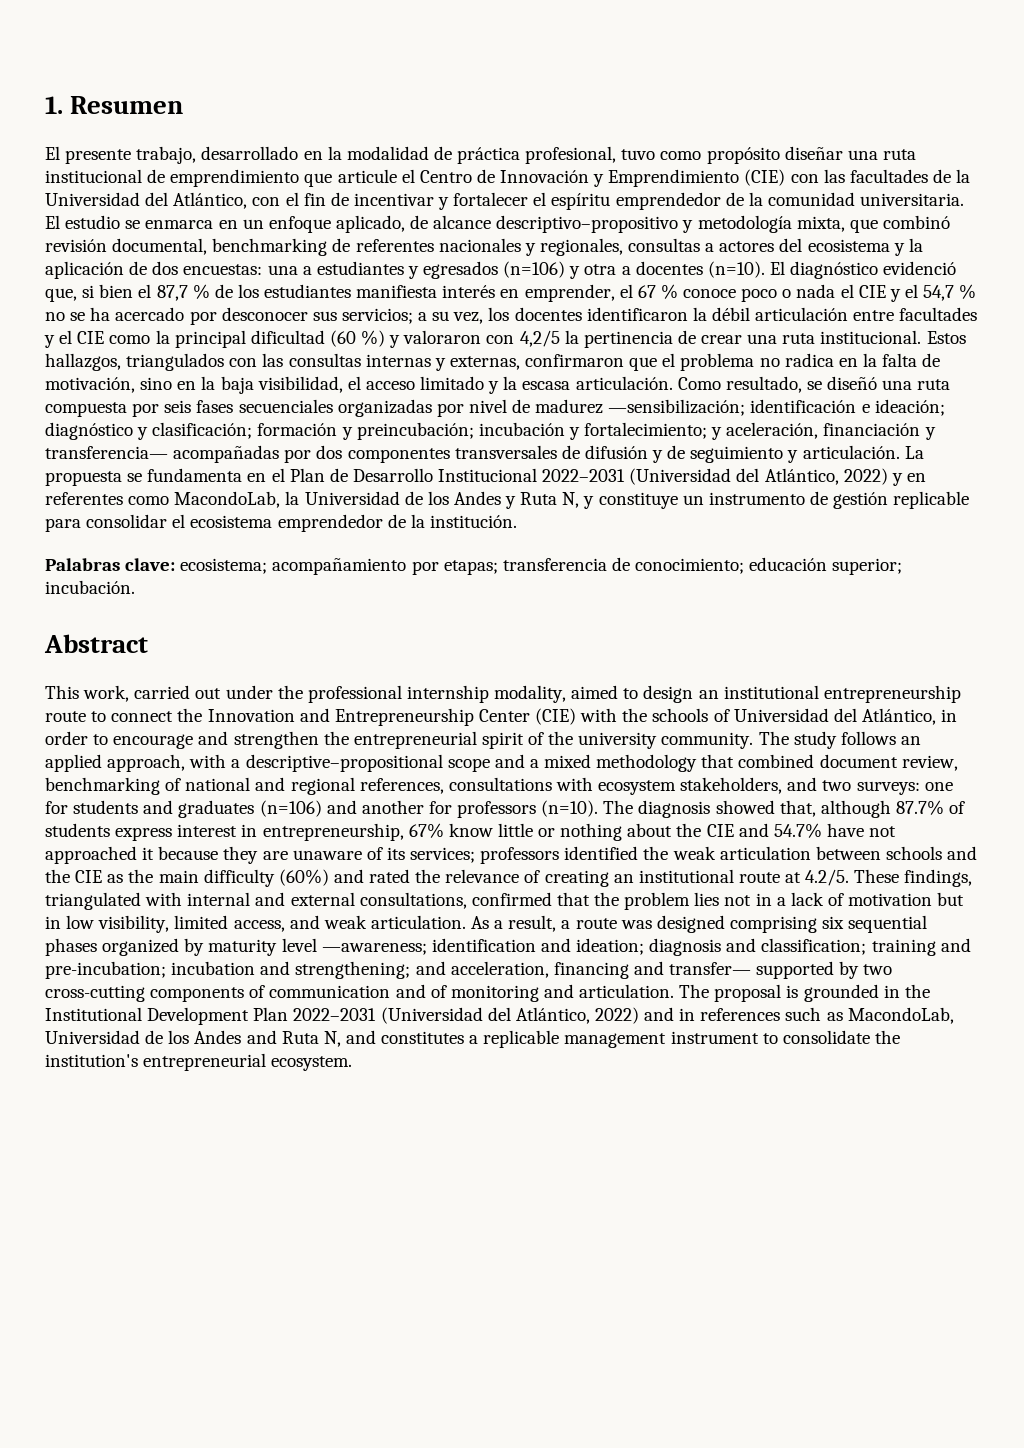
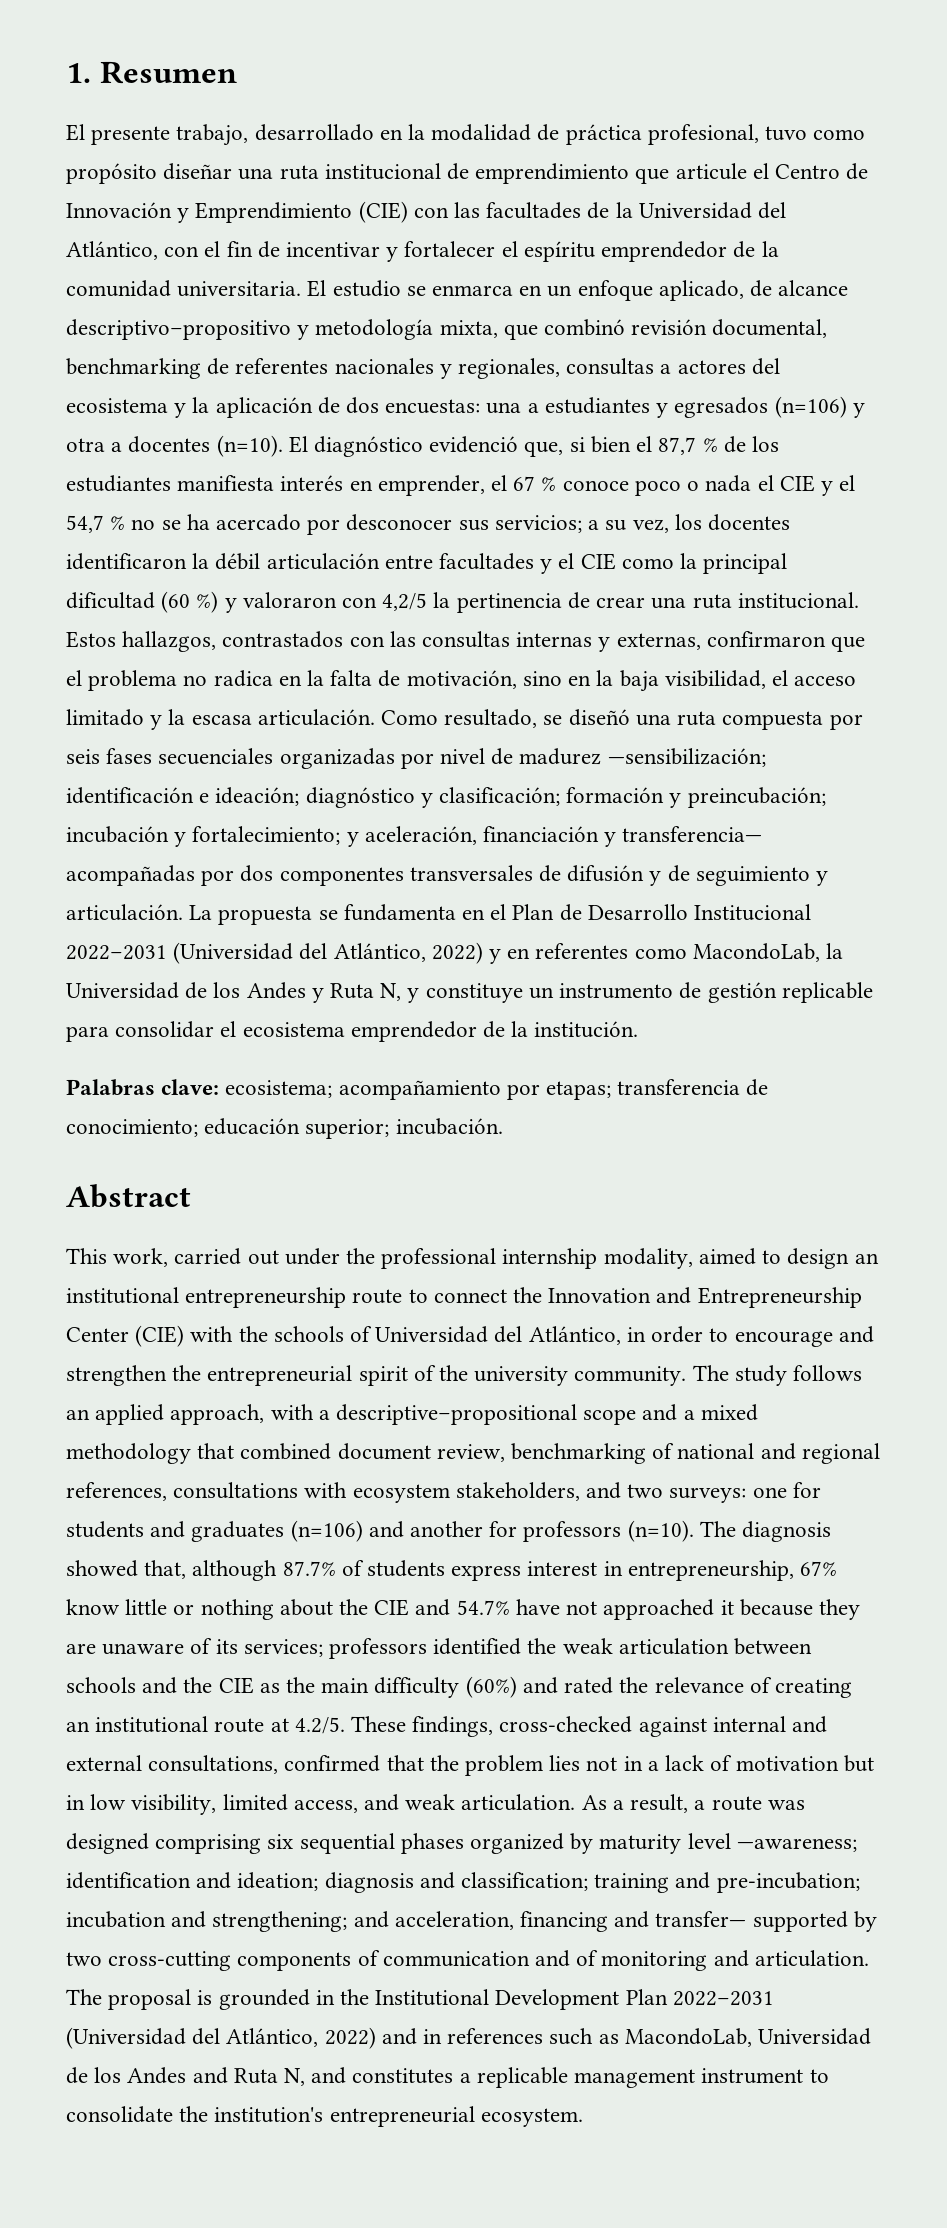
- Estos hallazgos, triangulados con las consultas internas y externas, confirmaron que el problema no radica en la falta de motivación, sino en la baja visibilidad, el acceso limitado y la escasa articulación.
+ Estos hallazgos, contrastados con las consultas internas y externas, confirmaron que el problema no radica en la falta de motivación, sino en la baja visibilidad, el acceso limitado y la escasa articulación.
- professors identified the weak articulation between schools and the CIE as the main difficulty (60%) and rated the relevance of creating an institutional route at 4.2/5. These findings, triangulated with internal and external consultations, confirmed that the problem lies not in a lack of motivation but in low visibility, limited access, and weak articulation.
+ professors identified the weak articulation between schools and the CIE as the main difficulty (60%) and rated the relevance of creating an institutional route at 4.2/5. These findings, cross-checked against internal and external consultations, confirmed that the problem lies not in a lack of motivation but in low visibility, limited access, and weak articulation.

